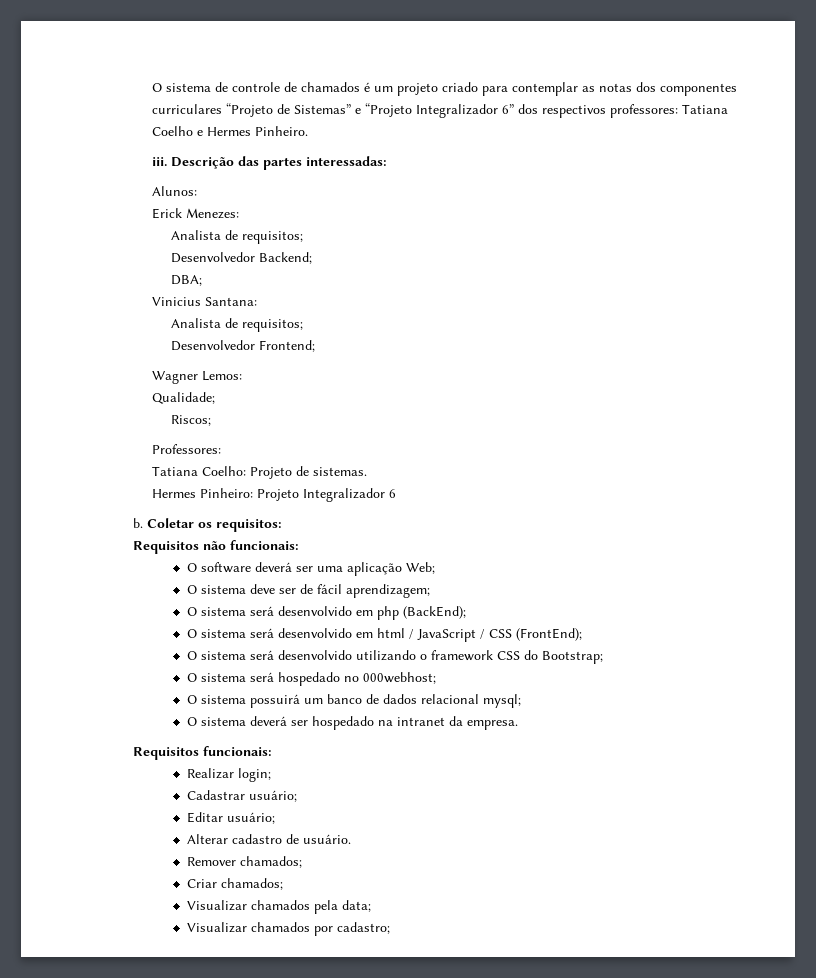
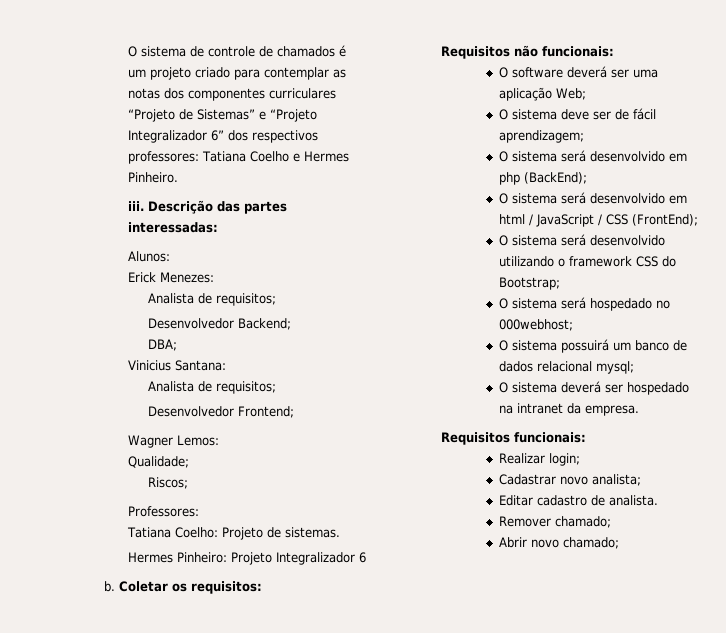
- Cadastrar usuário;
+ Cadastrar novo analista;
- Editar usuário;
- Alterar cadastro de usuário.
+ Editar cadastro de analista.
- Remover chamados;
- Criar chamados;
- Visualizar chamados pela data;
- Visualizar chamados por cadastro;
+ Remover chamado;
+ Abrir novo chamado;

